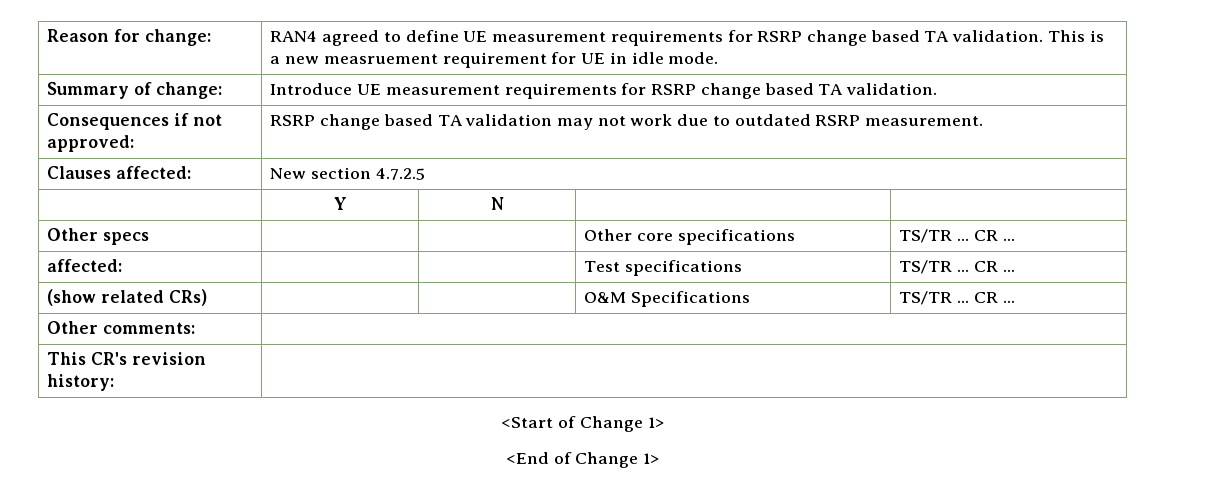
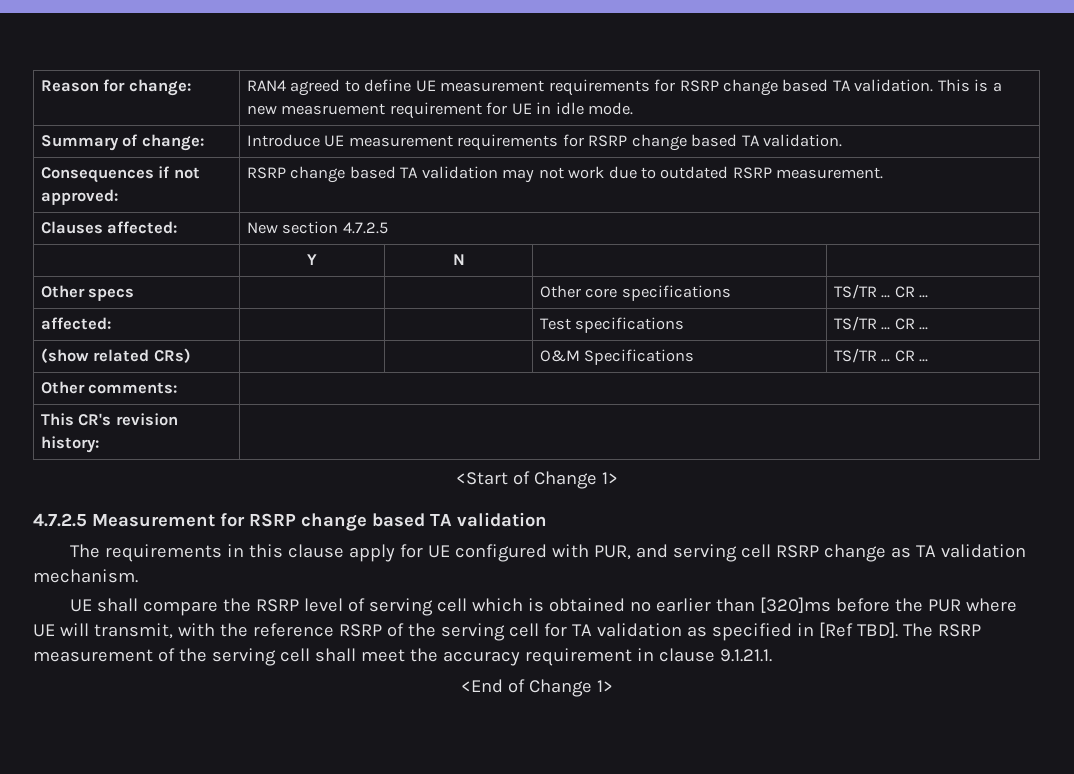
+ 4.7.2.5 Measurement for RSRP change based TA validation
+ The requirements in this clause apply for UE configured with PUR, and serving cell RSRP change as TA validation mechanism.
+ UE shall compare the RSRP level of serving cell which is obtained no earlier than [320]ms before the PUR where UE will transmit, with the reference RSRP of the serving cell for TA validation as specified in [Ref TBD]. The RSRP measurement of the serving cell shall meet the accuracy requirement in clause 9.1.21.1.

